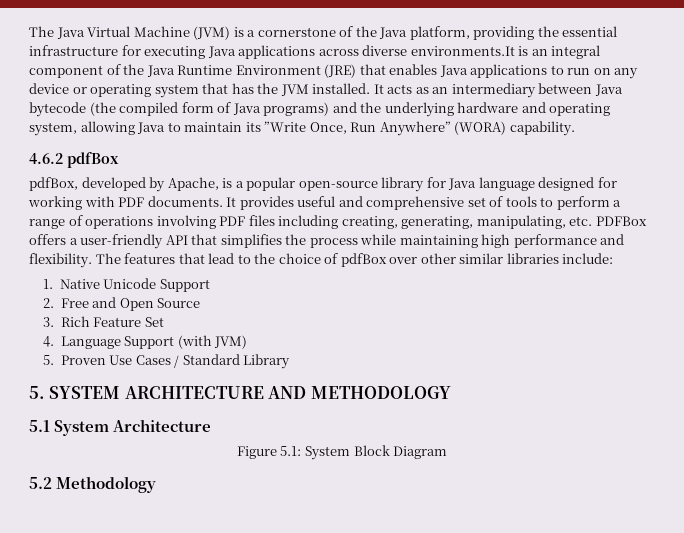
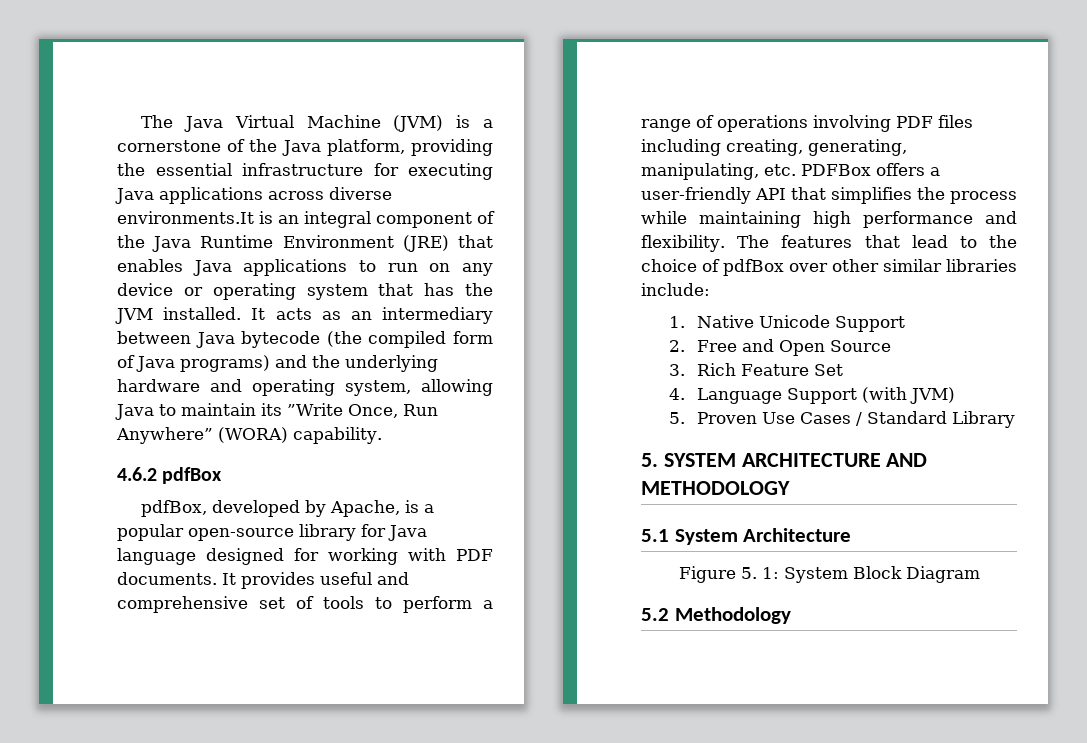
- Figure 5.1: System Block Diagram
+ Figure 5. 1: System Block Diagram

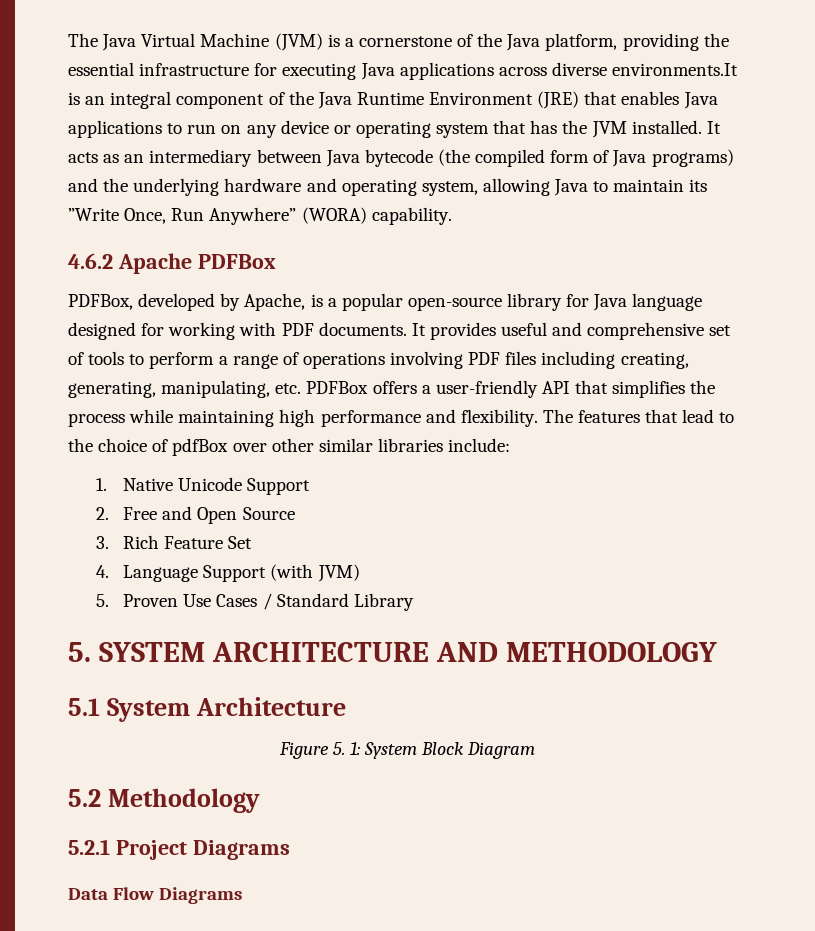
- 4.6.2 pdfBox
- pdfBox, developed by Apache, is a popular open-source library for Java language designed for working with PDF documents.
+ 4.6.2 Apache PDFBox
+ PDFBox, developed by Apache, is a popular open-source library for Java language designed for working with PDF documents.
+ 5.2.1 Project Diagrams
+ Data Flow Diagrams

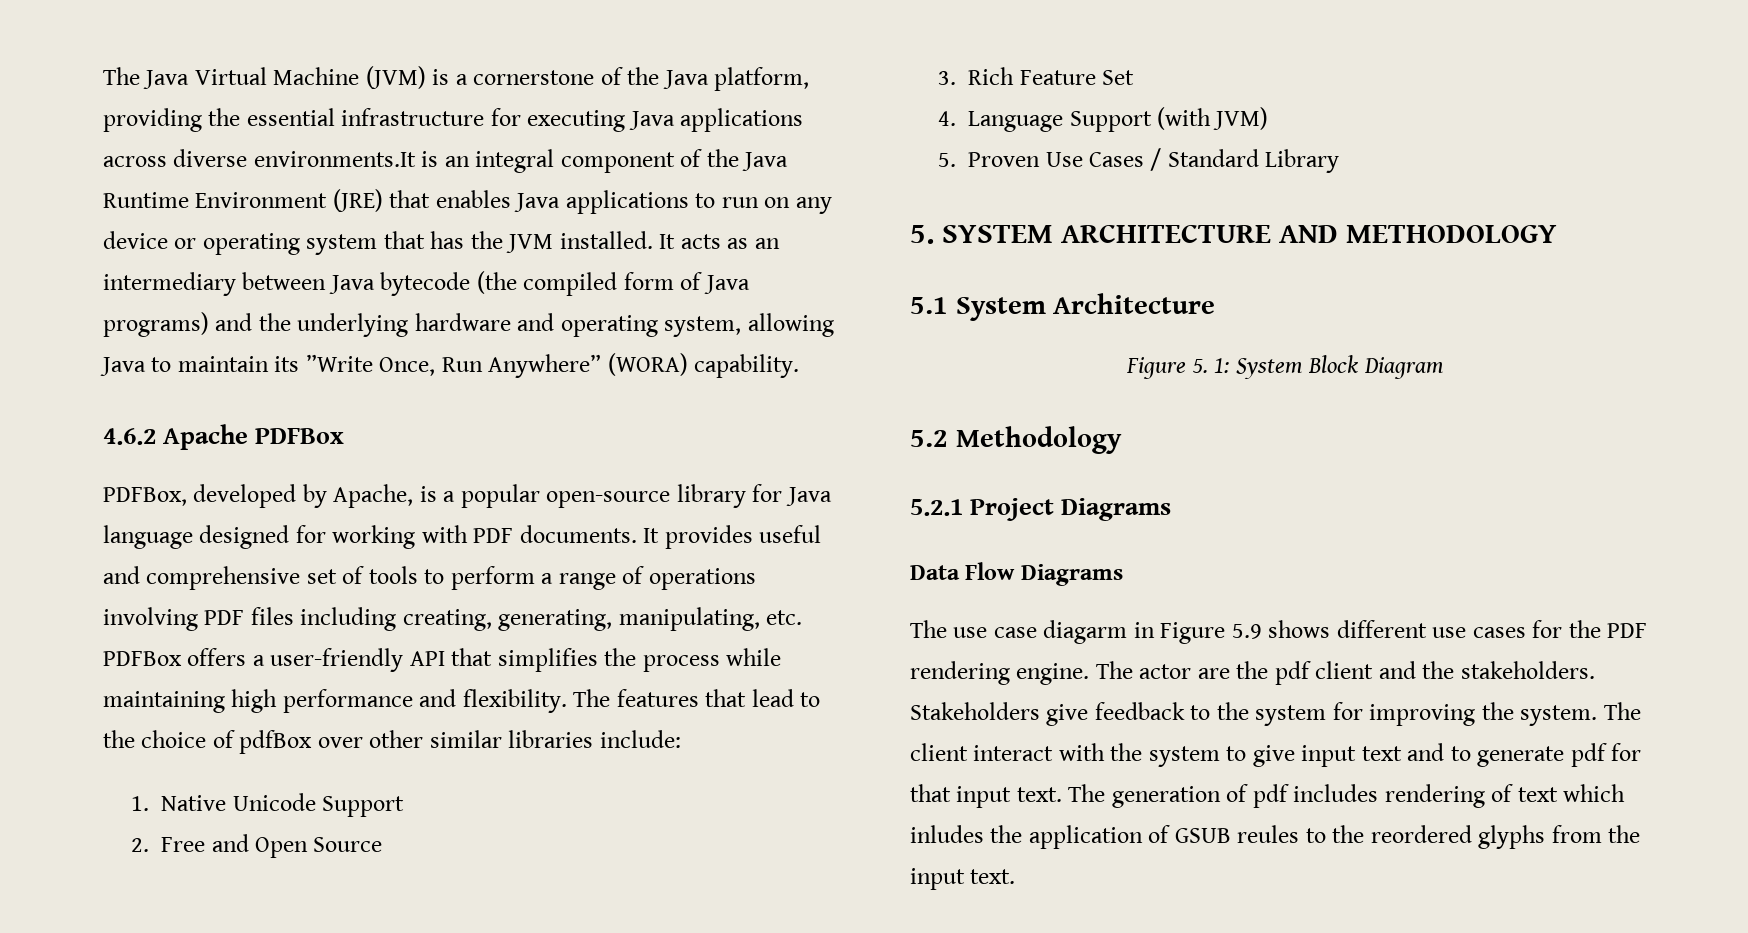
+ The use case diagarm in Figure 5.9 shows different use cases for the PDF rendering engine. The actor are the pdf client and the stakeholders. Stakeholders give feedback to the system for improving the system. The client interact with the system to give input text and to generate pdf for that input text. The generation of pdf includes rendering of text which inludes the application of GSUB reules to the reordered glyphs from the input text.

